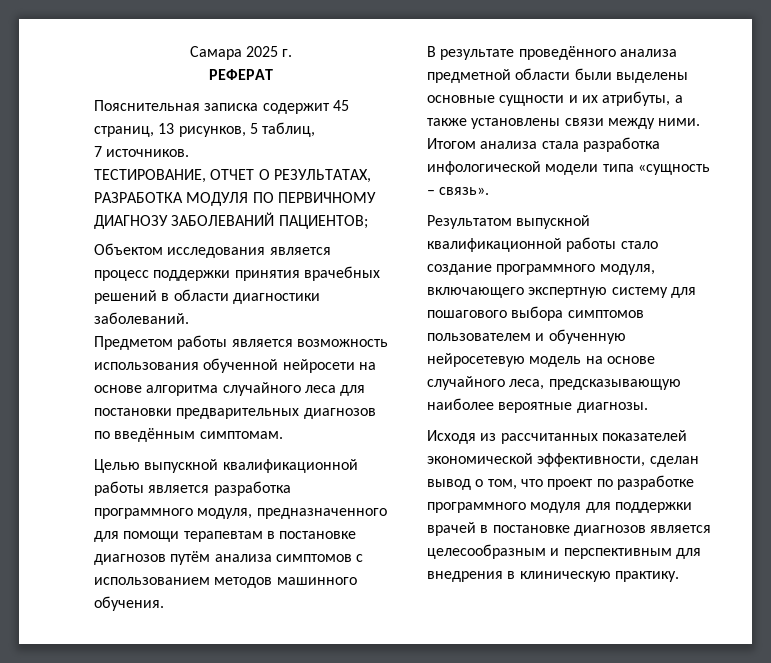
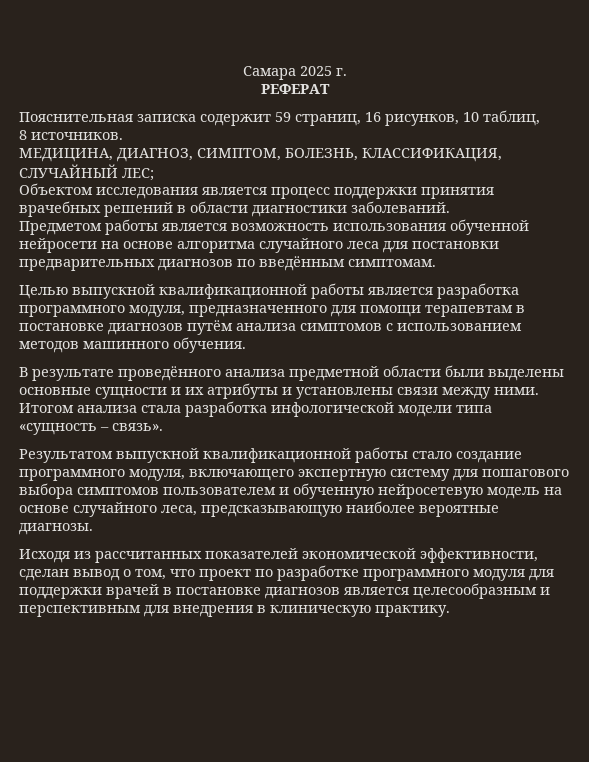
- Пояснительная записка содержит 45 страниц, 13 рисунков, 5 таблиц,
+ Пояснительная записка содержит 59 страниц, 16 рисунков, 10 таблиц,
- 7 источников.
+ 8 источников.
- ТЕСТИРОВАНИЕ, ОТЧЕТ О РЕЗУЛЬТАТАХ, РАЗРАБОТКА МОДУЛЯ ПО ПЕРВИЧНОМУ ДИАГНОЗУ ЗАБОЛЕВАНИЙ ПАЦИЕНТОВ;
+ МЕДИЦИНА, ДИАГНОЗ, СИМПТОМ, БОЛЕЗНЬ, КЛАССИФИКАЦИЯ, СЛУЧАЙНЫЙ ЛЕС;
- В результате проведённого анализа предметной области были выделены основные сущности и их атрибуты, а также установлены связи между ними.
+ В результате проведённого анализа предметной области были выделены основные сущности и их атрибуты и установлены связи между ними.

